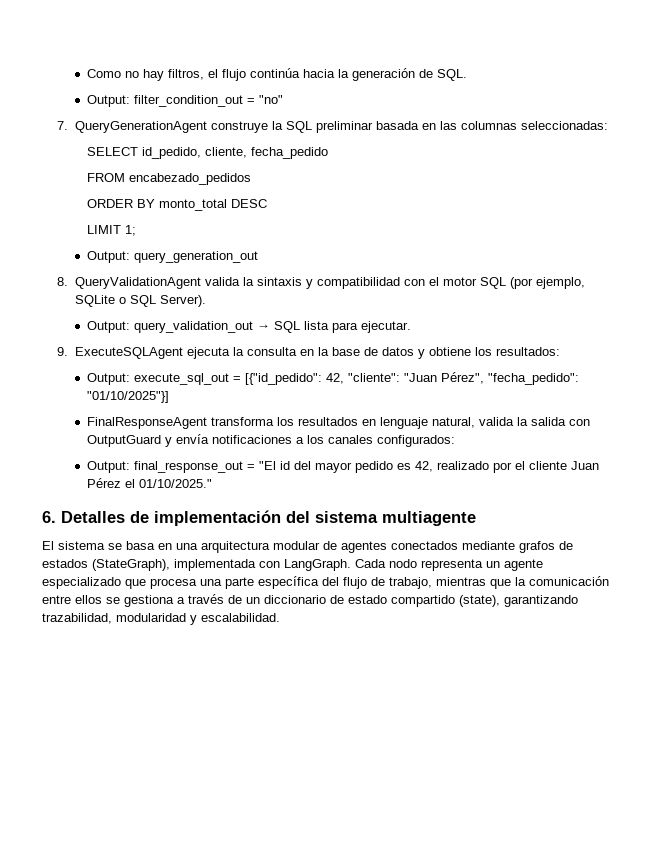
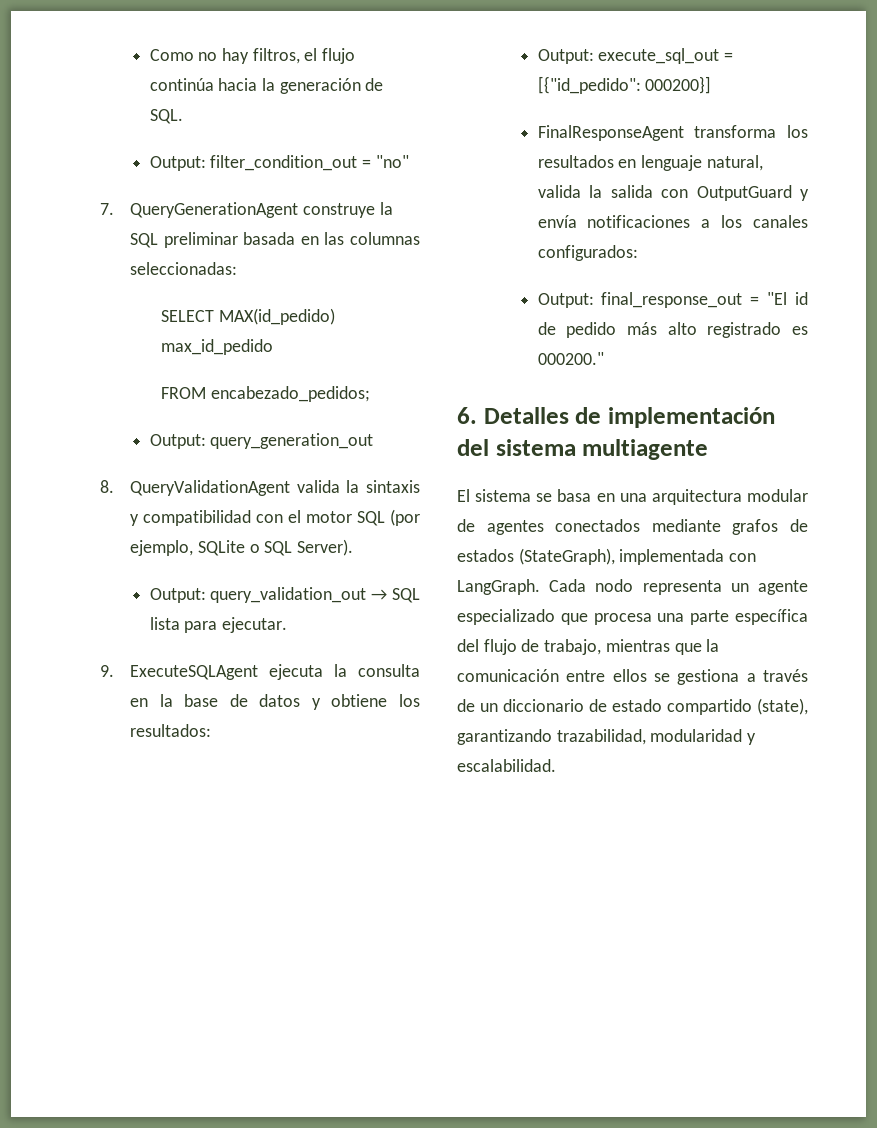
- SELECT id_pedido, cliente, fecha_pedido
- FROM encabezado_pedidos
- ORDER BY monto_total DESC
- LIMIT 1;
+ SELECT MAX(id_pedido) max_id_pedido
+ FROM encabezado_pedidos;
- Output: execute_sql_out = [{"id_pedido": 42, "cliente": "Juan Pérez", "fecha_pedido": "01/10/2025"}]
+ Output: execute_sql_out = [{"id_pedido": 000200}]
- Output: final_response_out = "El id del mayor pedido es 42, realizado por el cliente Juan Pérez el 01/10/2025."
+ Output: final_response_out = "El id de pedido más alto registrado es 000200."

